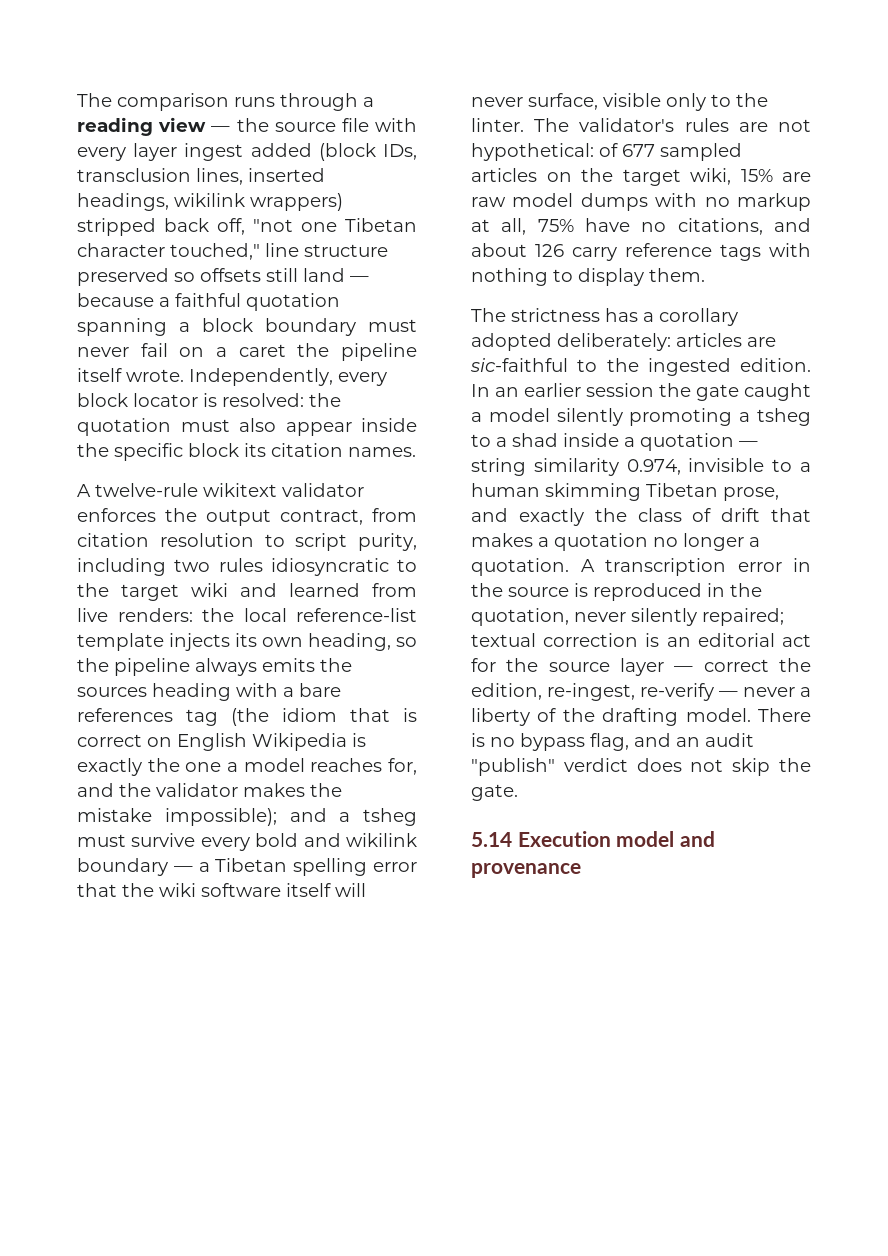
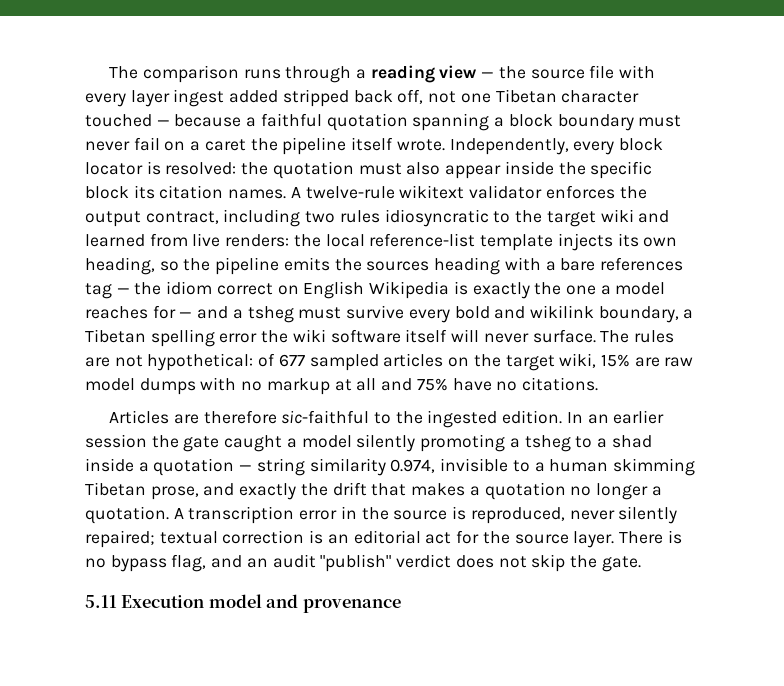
- The comparison runs through a reading view — the source file with every layer ingest added (block IDs, transclusion lines, inserted headings, wikilink wrappers) stripped back off, "not one Tibetan character touched," line structure preserved so offsets still land — because a faithful quotation spanning a block boundary must never fail on a caret the pipeline itself wrote.
+ The comparison runs through a reading view — the source file with every layer ingest added stripped back off, not one Tibetan character touched — because a faithful quotation spanning a block boundary must never fail on a caret the pipeline itself wrote.
- the quotation must also appear inside the specific block its citation names.
- A twelve-rule wikitext validator enforces the output contract, from citation resolution to script purity, including two rules idiosyncratic to the target wiki and learned from live renders:
+ the quotation must also appear inside the specific block its citation names. A twelve-rule wikitext validator enforces the output contract, including two rules idiosyncratic to the target wiki and learned from live renders:
- the local reference-list template injects its own heading, so the pipeline always emits the sources heading with a bare references tag (the idiom that is correct on English Wikipedia is exactly the one a model reaches for, and the validator makes the mistake impossible); and a tsheg must survive every bold and wikilink boundary — a Tibetan spelling error that the wiki software itself will never surface, visible only to the linter. The validator's rules are not hypothetical:
+ the local reference-list template injects its own heading, so the pipeline emits the sources heading with a bare references tag — the idiom correct on English Wikipedia is exactly the one a model reaches for — and a tsheg must survive every bold and wikilink boundary, a Tibetan spelling error the wiki software itself will never surface. The rules are not hypothetical:
- of 677 sampled articles on the target wiki, 15% are raw model dumps with no markup at all, 75% have no citations, and about 126 carry reference tags with nothing to display them.
- The strictness has a corollary adopted deliberately: articles are sic-faithful to the ingested edition.
+ of 677 sampled articles on the target wiki, 15% are raw model dumps with no markup at all and 75% have no citations.
+ Articles are therefore sic-faithful to the ingested edition.
- In an earlier session the gate caught a model silently promoting a tsheg to a shad inside a quotation — string similarity 0.974, invisible to a human skimming Tibetan prose, and exactly the class of drift that makes a quotation no longer a quotation.
+ In an earlier session the gate caught a model silently promoting a tsheg to a shad inside a quotation — string similarity 0.974, invisible to a human skimming Tibetan prose, and exactly the drift that makes a quotation no longer a quotation.
- A transcription error in the source is reproduced in the quotation, never silently repaired; textual correction is an editorial act for the source layer — correct the edition, re-ingest, re-verify — never a liberty of the drafting model.
+ A transcription error in the source is reproduced, never silently repaired; textual correction is an editorial act for the source layer.
- 5.14 Execution model and provenance
+ 5.11 Execution model and provenance

